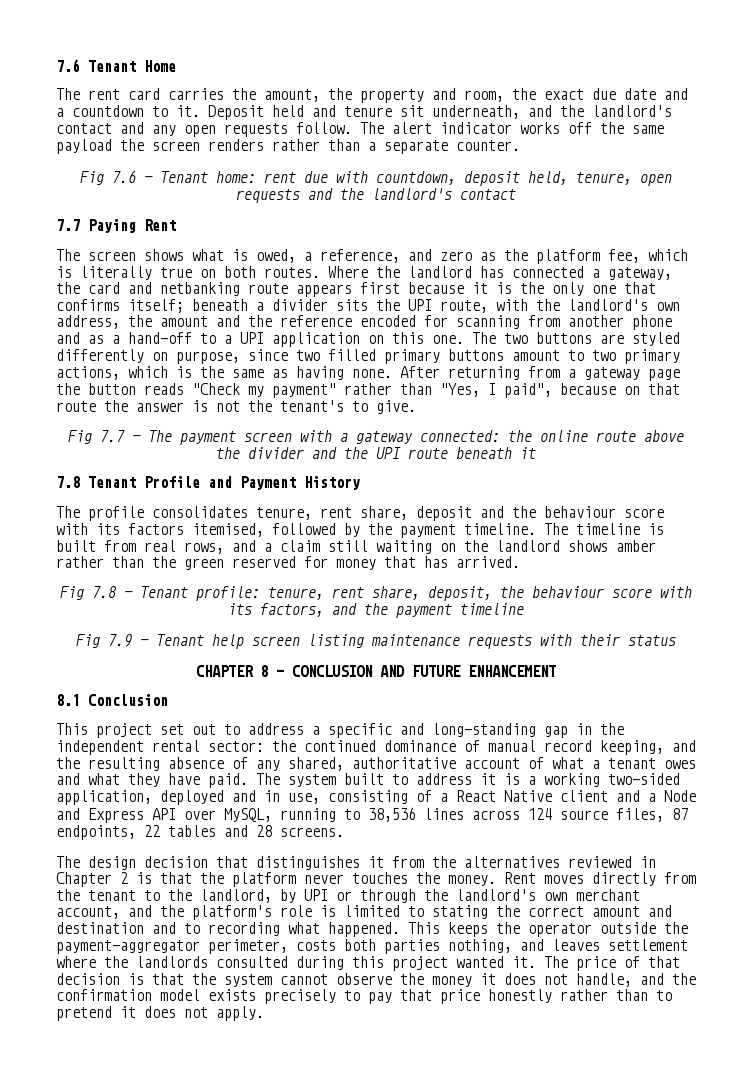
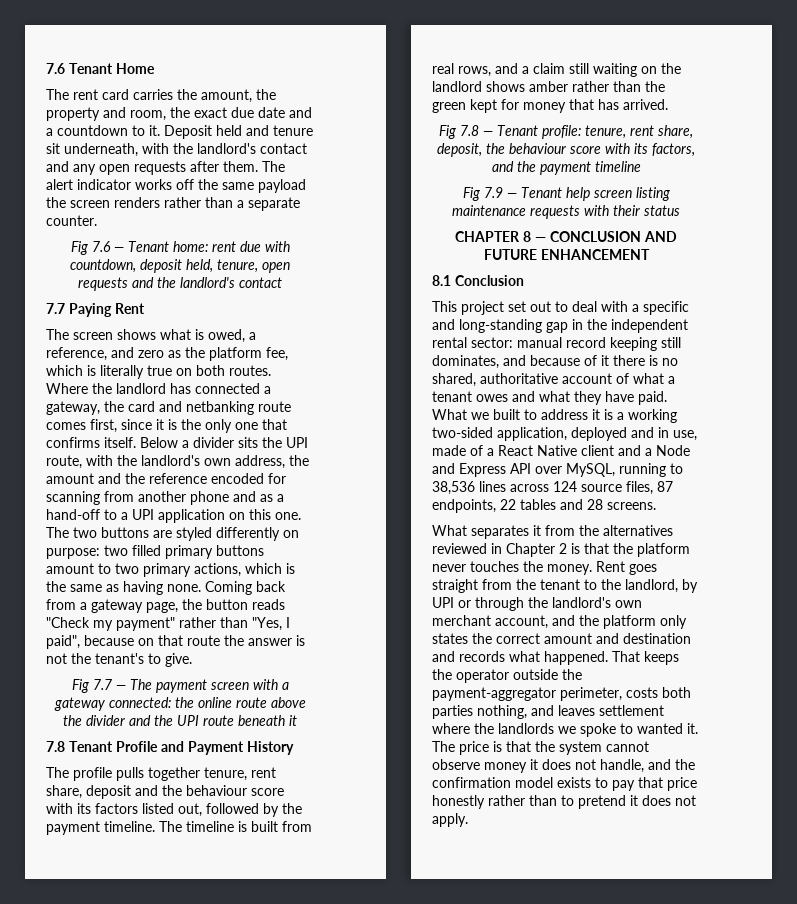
- Deposit held and tenure sit underneath, and the landlord's contact and any open requests follow.
+ Deposit held and tenure sit underneath, with the landlord's contact and any open requests after them.
- Where the landlord has connected a gateway, the card and netbanking route appears first because it is the only one that confirms itself; beneath a divider sits the UPI route, with the landlord's own address, the amount and the reference encoded for scanning from another phone and as a hand-off to a UPI application on this one.
+ Where the landlord has connected a gateway, the card and netbanking route comes first, since it is the only one that confirms itself. Below a divider sits the UPI route, with the landlord's own address, the amount and the reference encoded for scanning from another phone and as a hand-off to a UPI application on this one.
- The two buttons are styled differently on purpose, since two filled primary buttons amount to two primary actions, which is the same as having none.
+ The two buttons are styled differently on purpose: two filled primary buttons amount to two primary actions, which is the same as having none.
- After returning from a gateway page the button reads "Check my payment" rather than "Yes, I paid", because on that route the answer is not the tenant's to give.
+ Coming back from a gateway page, the button reads "Check my payment" rather than "Yes, I paid", because on that route the answer is not the tenant's to give.
- The profile consolidates tenure, rent share, deposit and the behaviour score with its factors itemised, followed by the payment timeline.
+ The profile pulls together tenure, rent share, deposit and the behaviour score with its factors listed out, followed by the payment timeline.
- The timeline is built from real rows, and a claim still waiting on the landlord shows amber rather than the green reserved for money that has arrived.
+ The timeline is built from real rows, and a claim still waiting on the landlord shows amber rather than the green kept for money that has arrived.
- This project set out to address a specific and long-standing gap in the independent rental sector: the continued dominance of manual record keeping, and the resulting absence of any shared, authoritative account of what a tenant owes and what they have paid.
+ This project set out to deal with a specific and long-standing gap in the independent rental sector: manual record keeping still dominates, and because of it there is no shared, authoritative account of what a tenant owes and what they have paid.
- The system built to address it is a working two-sided application, deployed and in use, consisting of a React Native client and a Node and Express API over MySQL, running to 38,536 lines across 124 source files, 87 endpoints, 22 tables and 28 screens.
+ What we built to address it is a working two-sided application, deployed and in use, made of a React Native client and a Node and Express API over MySQL, running to 38,536 lines across 124 source files, 87 endpoints, 22 tables and 28 screens.
- The design decision that distinguishes it from the alternatives reviewed in Chapter 2 is that the platform never touches the money.
+ What separates it from the alternatives reviewed in Chapter 2 is that the platform never touches the money.
- Rent moves directly from the tenant to the landlord, by UPI or through the landlord's own merchant account, and the platform's role is limited to stating the correct amount and destination and to recording what happened.
+ Rent goes straight from the tenant to the landlord, by UPI or through the landlord's own merchant account, and the platform only states the correct amount and destination and records what happened.
- This keeps the operator outside the payment-aggregator perimeter, costs both parties nothing, and leaves settlement where the landlords consulted during this project wanted it.
+ That keeps the operator outside the payment-aggregator perimeter, costs both parties nothing, and leaves settlement where the landlords we spoke to wanted it.
- The price of that decision is that the system cannot observe the money it does not handle, and the confirmation model exists precisely to pay that price honestly rather than to pretend it does not apply.
+ The price is that the system cannot observe money it does not handle, and the confirmation model exists to pay that price honestly rather than to pretend it does not apply.

